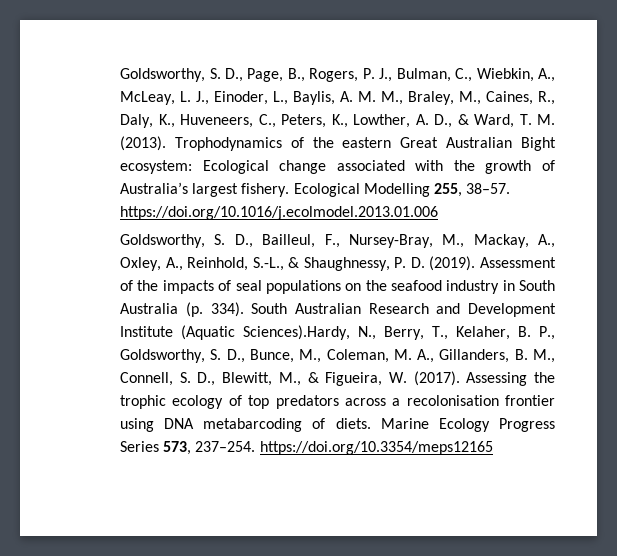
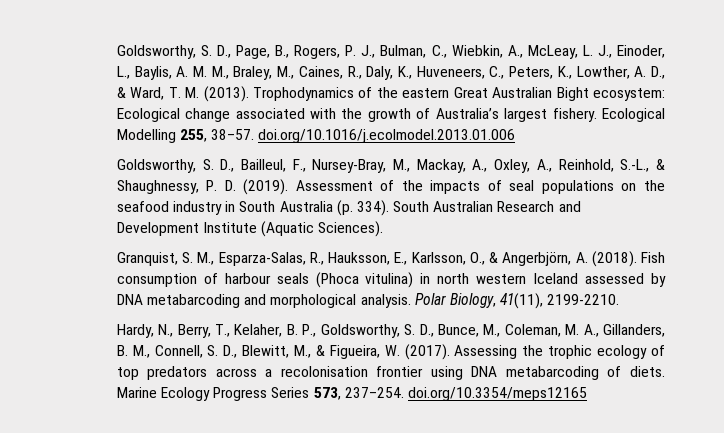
- Ecological Modelling 255, 38–57. https://doi.org/10.1016/j.ecolmodel.2013.01.006
+ Ecological Modelling 255, 38–57. doi.org/10.1016/j.ecolmodel.2013.01.006
- South Australian Research and Development Institute (Aquatic Sciences).Hardy, N., Berry, T., Kelaher, B. P., Goldsworthy, S. D., Bunce, M., Coleman, M. A., Gillanders, B. M., Connell, S. D., Blewitt, M., & Figueira, W. (2017).
+ South Australian Research and Development Institute (Aquatic Sciences).
+ Granquist, S. M., Esparza-Salas, R., Hauksson, E., Karlsson, O., & Angerbjörn, A. (2018). Fish consumption of harbour seals (Phoca vitulina) in north western Iceland assessed by DNA metabarcoding and morphological analysis. Polar Biology, 41(11), 2199-2210.
+ Hardy, N., Berry, T., Kelaher, B. P., Goldsworthy, S. D., Bunce, M., Coleman, M. A., Gillanders, B. M., Connell, S. D., Blewitt, M., & Figueira, W. (2017).
- Marine Ecology Progress Series 573, 237–254. https://doi.org/10.3354/meps12165
+ Marine Ecology Progress Series 573, 237–254. doi.org/10.3354/meps12165

